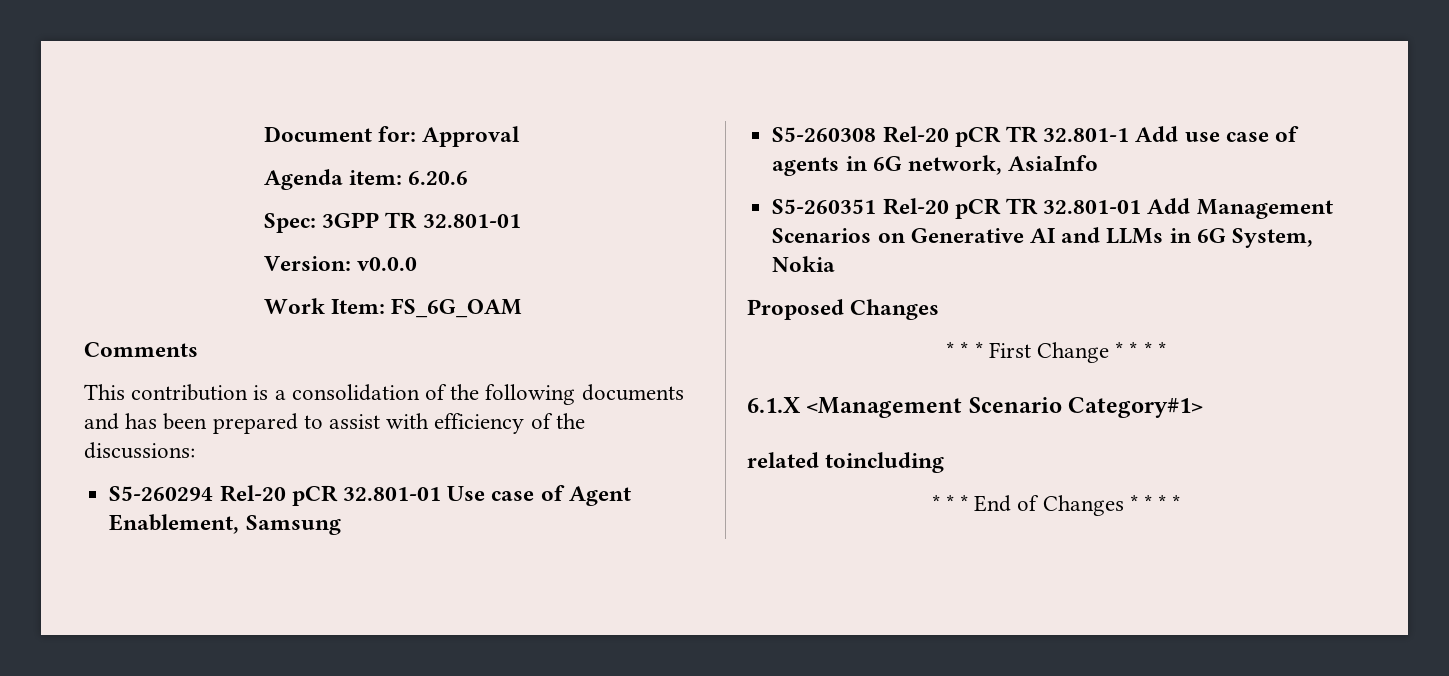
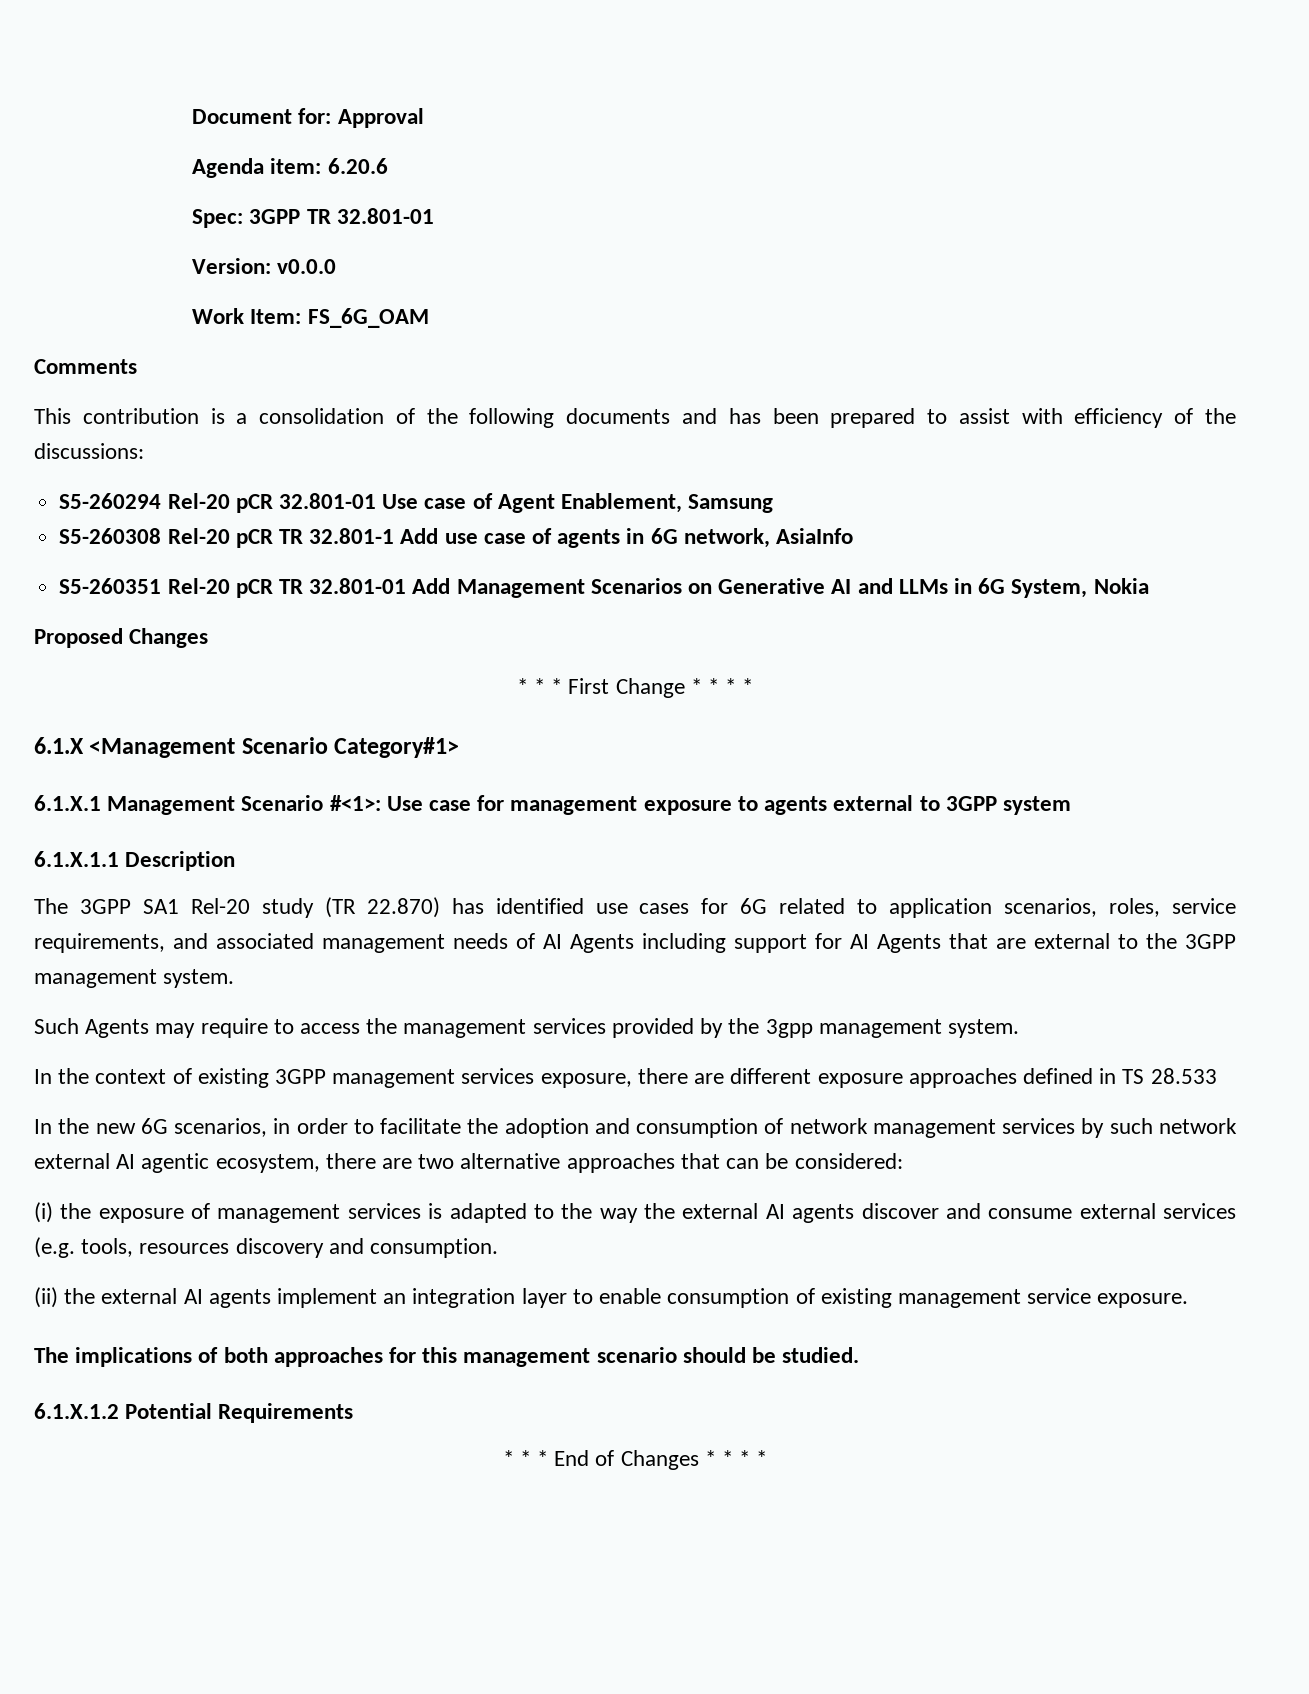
- related toincluding
+ 6.1.X.1 Management Scenario #<1>: Use case for management exposure to agents external to 3GPP system
+ 6.1.X.1.1 Description
+ The 3GPP SA1 Rel-20 study (TR 22.870) has identified use cases for 6G related to application scenarios, roles, service requirements, and associated management needs of AI Agents including support for AI Agents that are external to the 3GPP management system.
+ Such Agents may require to access the management services provided by the 3gpp management system.
+ In the context of existing 3GPP management services exposure, there are different exposure approaches defined in TS 28.533
+ In the new 6G scenarios, in order to facilitate the adoption and consumption of network management services by such network external AI agentic ecosystem, there are two alternative approaches that can be considered:
+ (i) the exposure of management services is adapted to the way the external AI agents discover and consume external services (e.g. tools, resources discovery and consumption.
+ (ii) the external AI agents implement an integration layer to enable consumption of existing management service exposure.
+ The implications of both approaches for this management scenario should be studied.
+ 6.1.X.1.2 Potential Requirements

